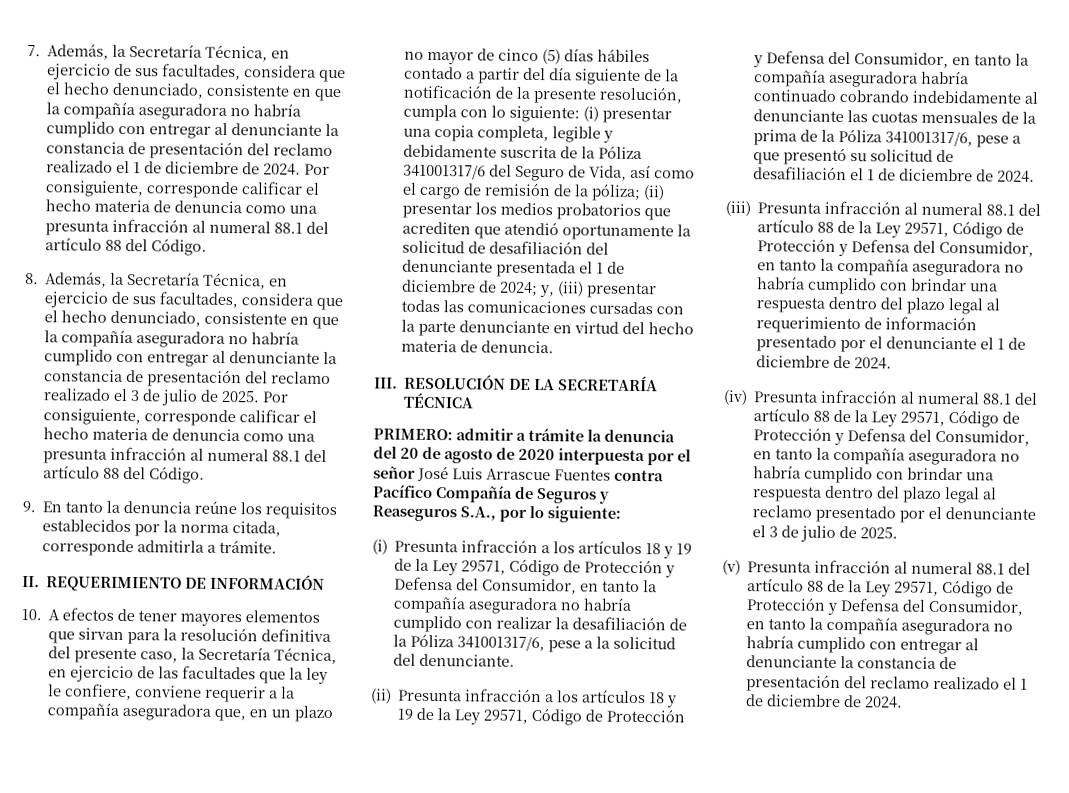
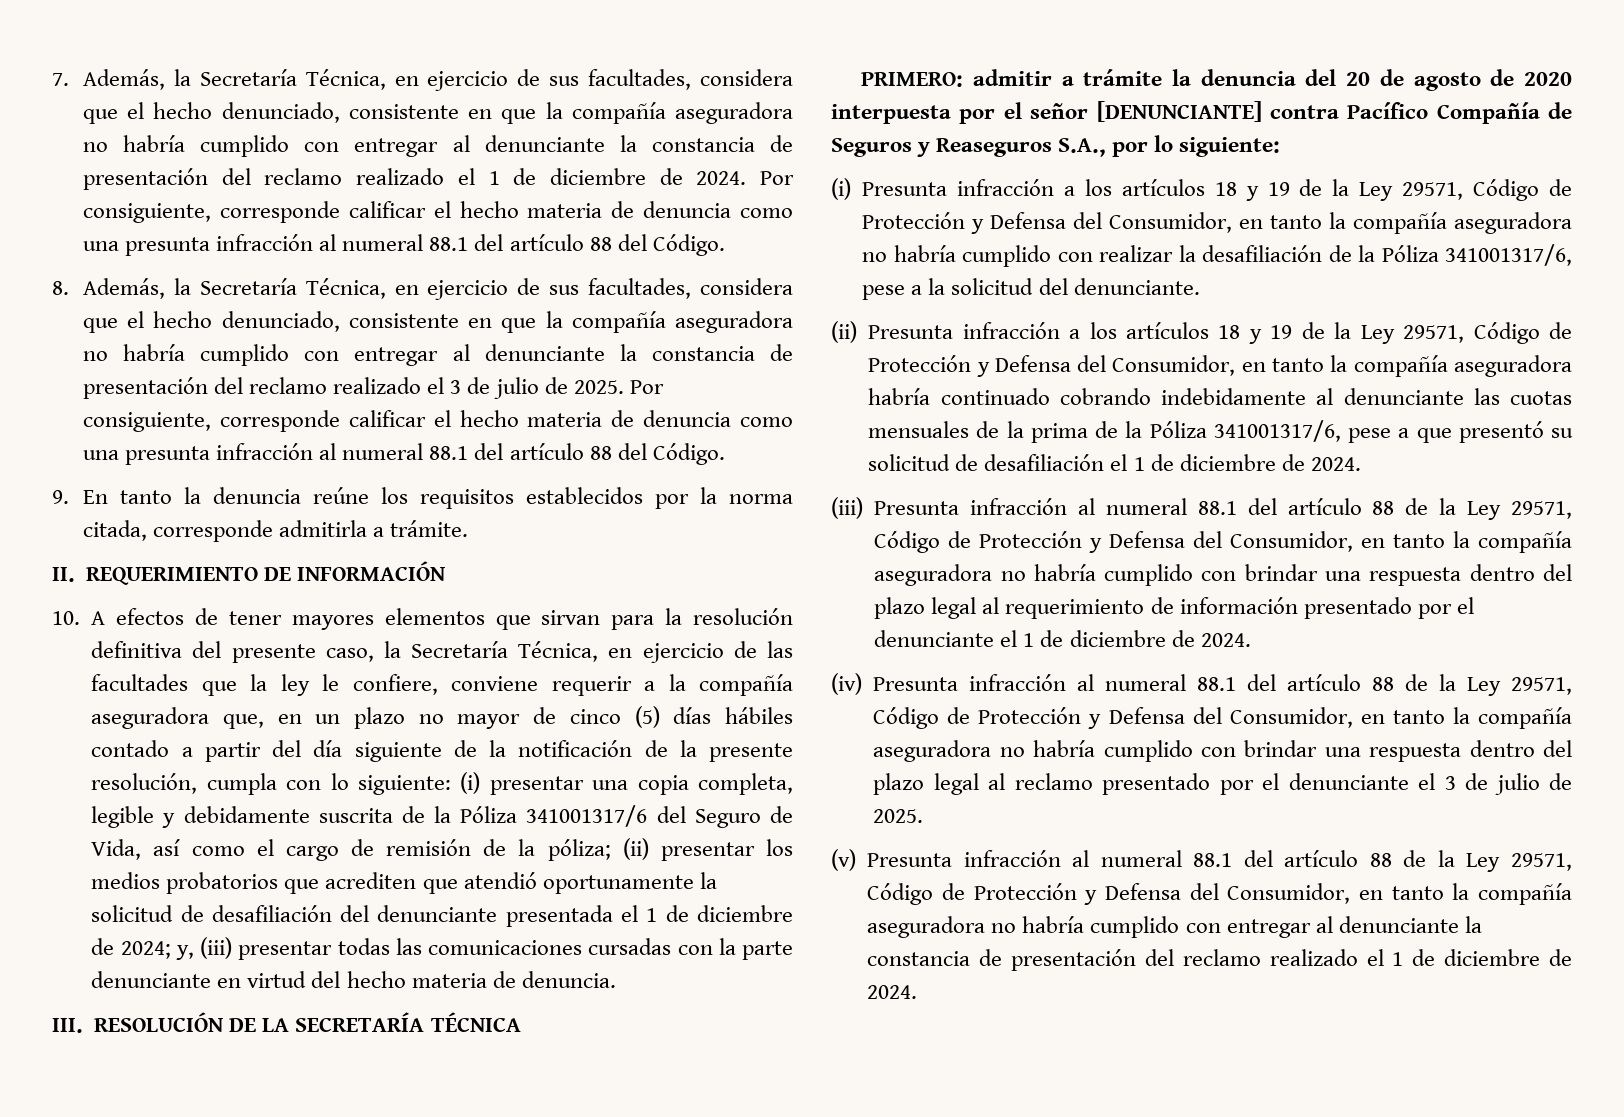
- PRIMERO: admitir a trámite la denuncia del 20 de agosto de 2020 interpuesta por el señor José Luis Arrascue Fuentes contra Pacífico Compañía de Seguros y Reaseguros S.A., por lo siguiente:
+ PRIMERO: admitir a trámite la denuncia del 20 de agosto de 2020 interpuesta por el señor [DENUNCIANTE] contra Pacífico Compañía de Seguros y Reaseguros S.A., por lo siguiente:

